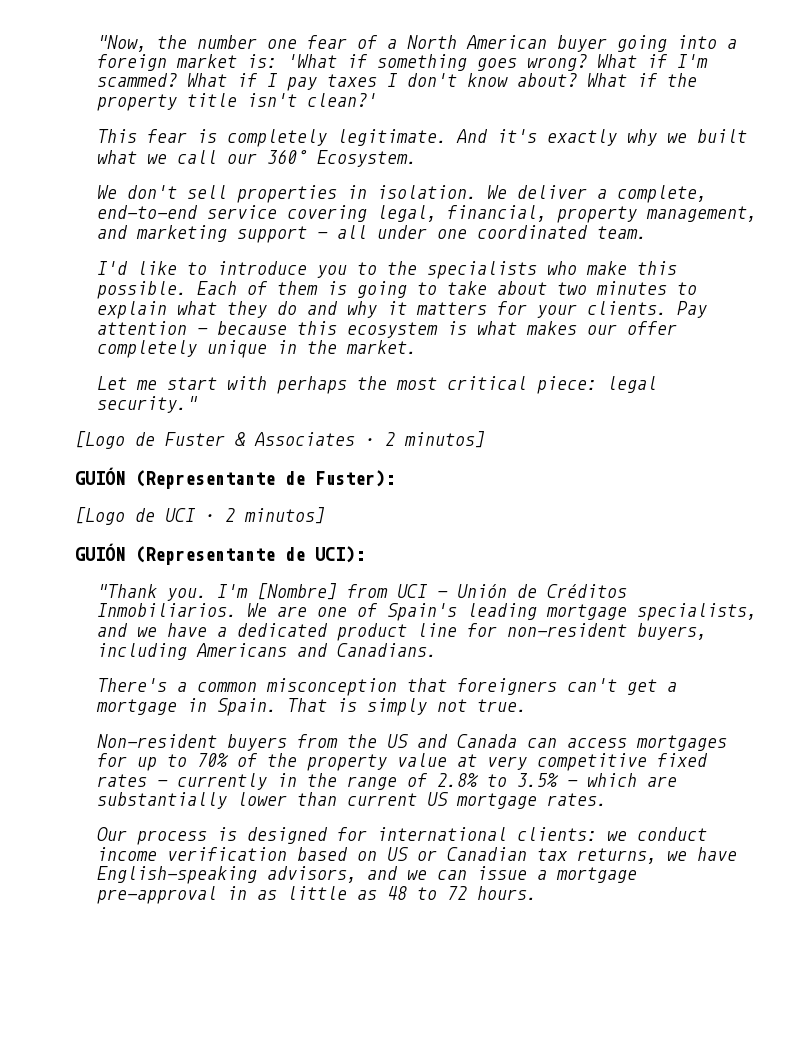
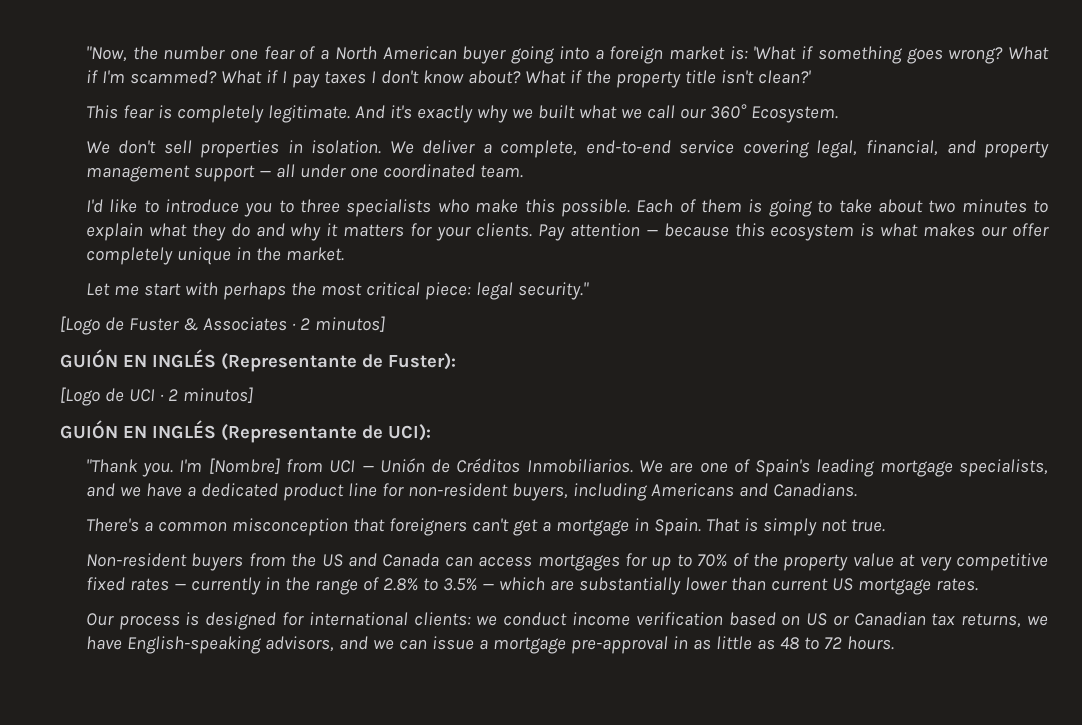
- We deliver a complete, end-to-end service covering legal, financial, property management, and marketing support — all under one coordinated team.
+ We deliver a complete, end-to-end service covering legal, financial, and property management support — all under one coordinated team.
- I'd like to introduce you to the specialists who make this possible.
+ I'd like to introduce you to three specialists who make this possible.
- GUIÓN (Representante de Fuster):
+ GUIÓN EN INGLÉS (Representante de Fuster):
- GUIÓN (Representante de UCI):
+ GUIÓN EN INGLÉS (Representante de UCI):

